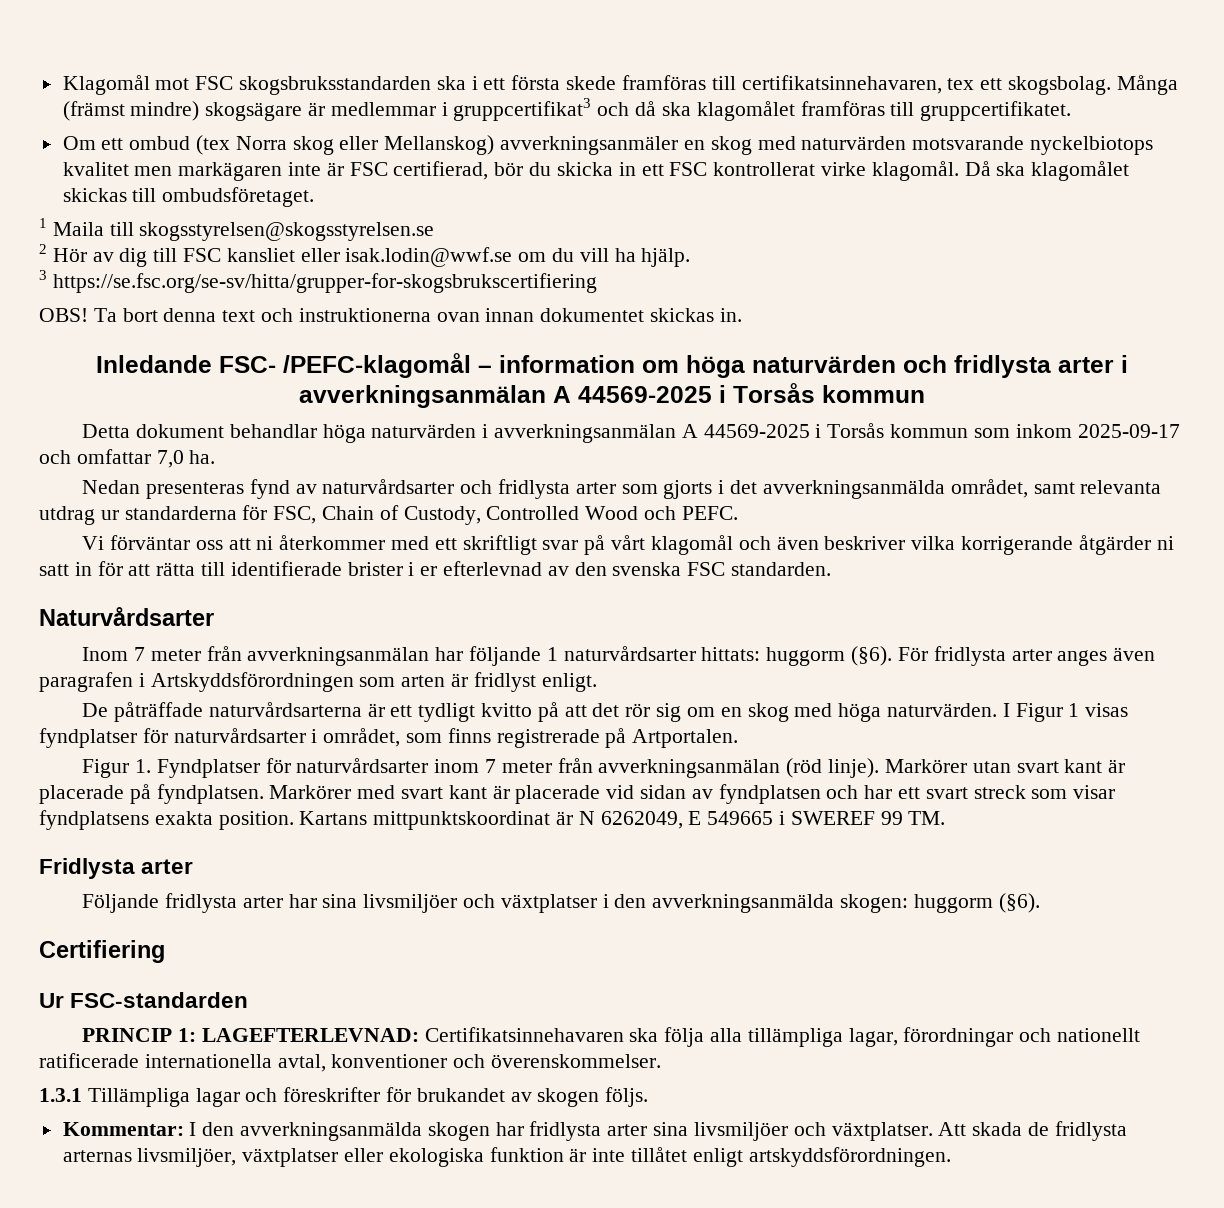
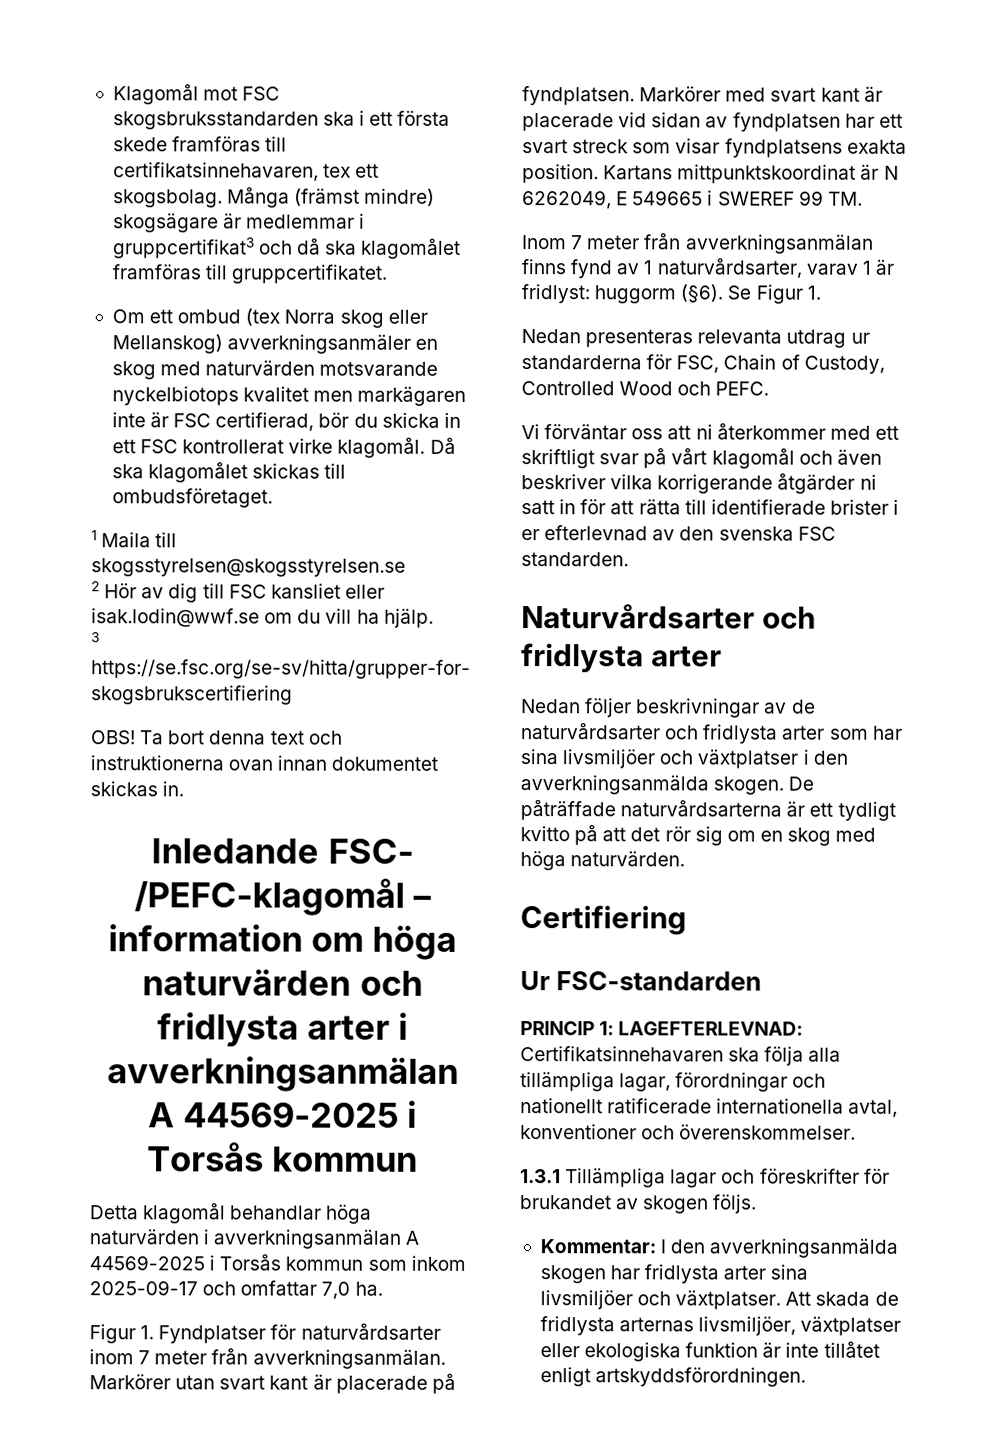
- Detta dokument behandlar höga naturvärden i avverkningsanmälan A 44569-2025 i Torsås kommun som inkom 2025-09-17 och omfattar 7,0 ha.
+ Detta klagomål behandlar höga naturvärden i avverkningsanmälan A 44569-2025 i Torsås kommun som inkom 2025-09-17 och omfattar 7,0 ha.
- Nedan presenteras fynd av naturvårdsarter och fridlysta arter som gjorts i det avverkningsanmälda området, samt relevanta utdrag ur standarderna för FSC, Chain of Custody, Controlled Wood och PEFC.
+ Figur 1. Fyndplatser för naturvårdsarter inom 7 meter från avverkningsanmälan. Markörer utan svart kant är placerade på fyndplatsen. Markörer med svart kant är placerade vid sidan av fyndplatsen har ett svart streck som visar fyndplatsens exakta position. Kartans mittpunktskoordinat är N 6262049, E 549665 i SWEREF 99 TM.
+ Inom 7 meter från avverkningsanmälan finns fynd av 1 naturvårdsarter, varav 1 är fridlyst: huggorm (§6). Se Figur 1.
+ Nedan presenteras relevanta utdrag ur standarderna för FSC, Chain of Custody, Controlled Wood och PEFC.
- Naturvårdsarter
- Inom 7 meter från avverkningsanmälan har följande 1 naturvårdsarter hittats: huggorm (§6). För fridlysta arter anges även paragrafen i Artskyddsförordningen som arten är fridlyst enligt.
- De påträffade naturvårdsarterna är ett tydligt kvitto på att det rör sig om en skog med höga naturvärden. I Figur 1 visas fyndplatser för naturvårdsarter i området, som finns registrerade på Artportalen.
- Figur 1. Fyndplatser för naturvårdsarter inom 7 meter från avverkningsanmälan (röd linje). Markörer utan svart kant är placerade på fyndplatsen. Markörer med svart kant är placerade vid sidan av fyndplatsen och har ett svart streck som visar fyndplatsens exakta position. Kartans mittpunktskoordinat är N 6262049, E 549665 i SWEREF 99 TM.
- Fridlysta arter
- Följande fridlysta arter har sina livsmiljöer och växtplatser i den avverkningsanmälda skogen: huggorm (§6).
+ Naturvårdsarter och fridlysta arter
+ Nedan följer beskrivningar av de naturvårdsarter och fridlysta arter som har sina livsmiljöer och växtplatser i den avverkningsanmälda skogen. De påträffade naturvårdsarterna är ett tydligt kvitto på att det rör sig om en skog med höga naturvärden.

